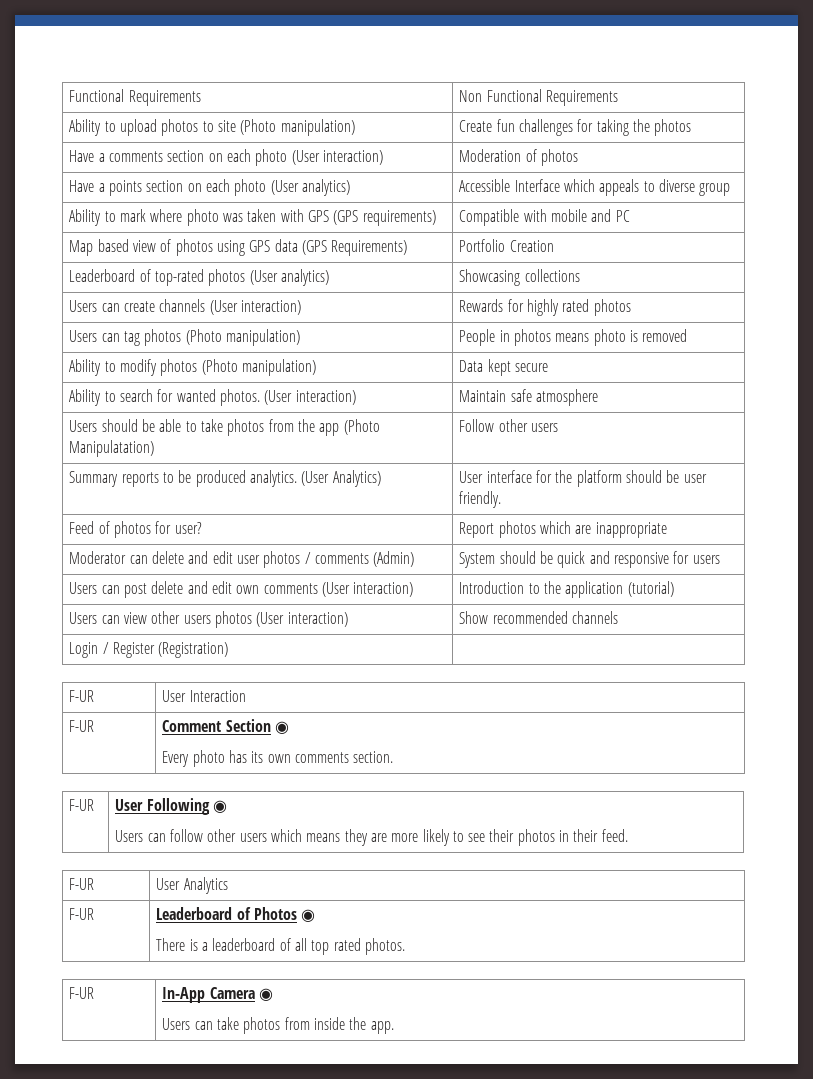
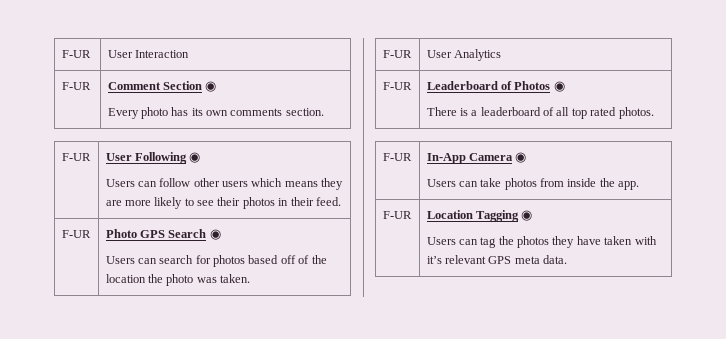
- Functional Requirements | Non Functional Requirements
- Ability to upload photos to site (Photo manipulation) | Create fun challenges for taking the photos
- Have a comments section on each photo (User interaction) | Moderation of photos
- Have a points section on each photo (User analytics) | Accessible Interface which appeals to diverse group
- Ability to mark where photo was taken with GPS (GPS requirements) | Compatible with mobile and PC
- Map based view of photos using GPS data (GPS Requirements) | Portfolio Creation
- Leaderboard of top-rated photos (User analytics) | Showcasing collections
- Users can create channels (User interaction) | Rewards for highly rated photos
- Users can tag photos (Photo manipulation) | People in photos means photo is removed
- Ability to modify photos (Photo manipulation) | Data kept secure
- Ability to search for wanted photos. (User interaction) | Maintain safe atmosphere
- Users should be able to take photos from the app (Photo Manipulatation) | Follow other users
- Summary reports to be produced analytics. (User Analytics) | User interface for the platform should be user friendly.
- Feed of photos for user? | Report photos which are inappropriate
- Moderator can delete and edit user photos / comments (Admin) | System should be quick and responsive for users
- Users can post delete and edit own comments (User interaction) | Introduction to the application (tutorial)
- Users can view other users photos (User interaction) | Show recommended channels
- Login / Register (Registration) |
+ F-UR | Photo GPS Search ◉
+ Users can search for photos based off of the location the photo was taken.
+ F-UR | Location Tagging ◉
+ Users can tag the photos they have taken with it’s relevant GPS meta data.

